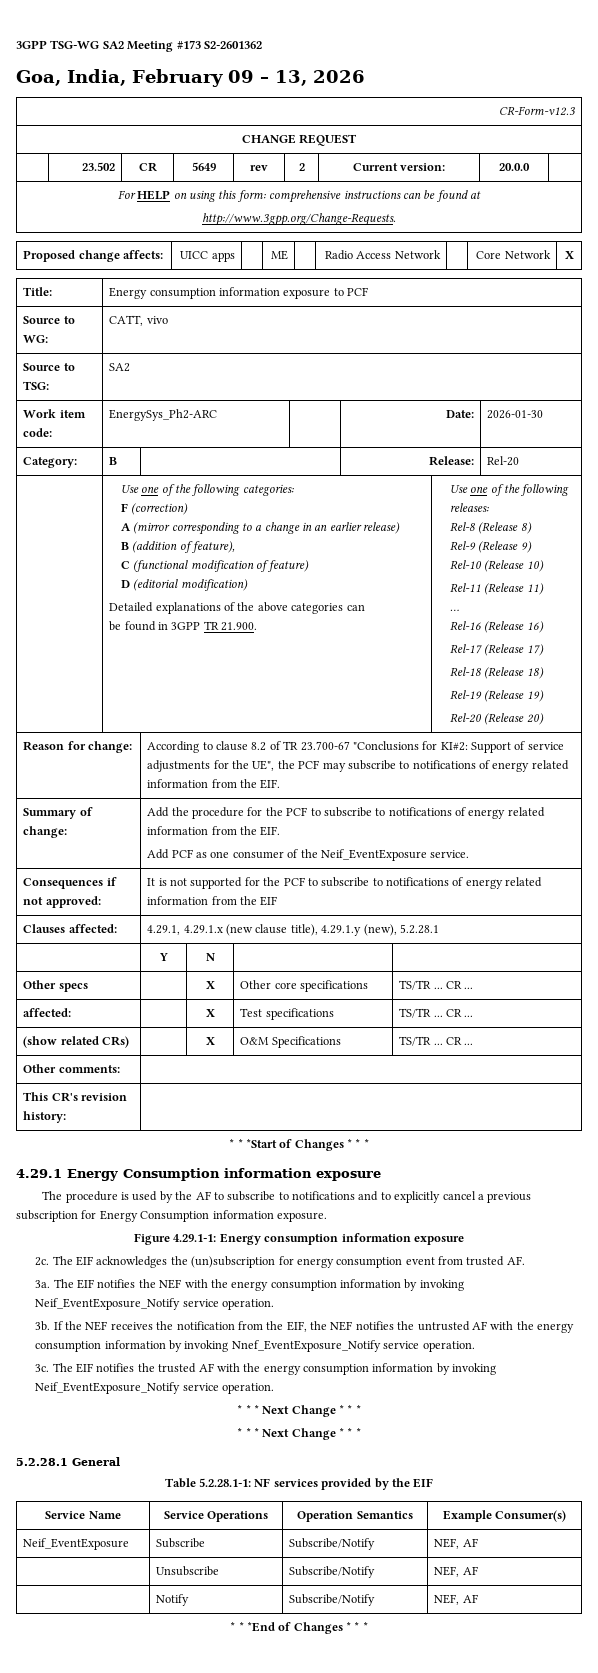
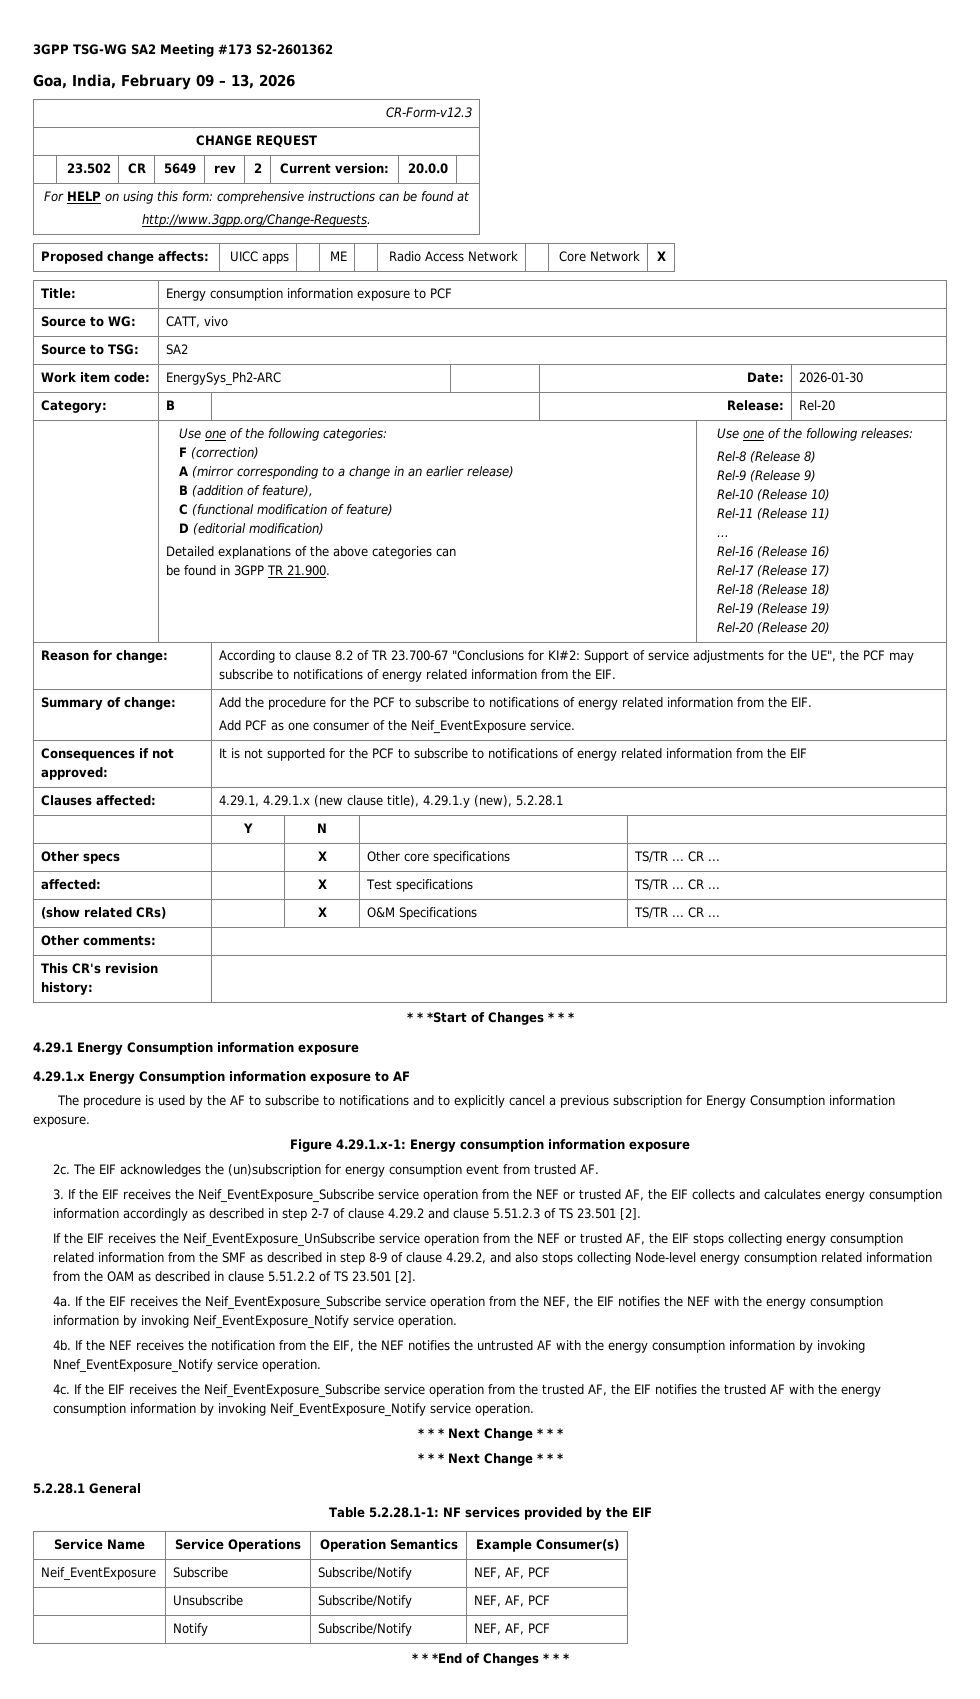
+ 4.29.1.x Energy Consumption information exposure to AF
- Figure 4.29.1-1: Energy consumption information exposure
+ Figure 4.29.1.x-1: Energy consumption information exposure
- 3a. The EIF notifies the NEF with the energy consumption information by invoking Neif_EventExposure_Notify service operation.
+ 3. If the EIF receives the Neif_EventExposure_Subscribe service operation from the NEF or trusted AF, the EIF collects and calculates energy consumption information accordingly as described in step 2-7 of clause 4.29.2 and clause 5.51.2.3 of TS 23.501 [2].
+ If the EIF receives the Neif_EventExposure_UnSubscribe service operation from the NEF or trusted AF, the EIF stops collecting energy consumption related information from the SMF as described in step 8-9 of clause 4.29.2, and also stops collecting Node-level energy consumption related information from the OAM as described in clause 5.51.2.2 of TS 23.501 [2].
+ 4a. If the EIF receives the Neif_EventExposure_Subscribe service operation from the NEF, the EIF notifies the NEF with the energy consumption information by invoking Neif_EventExposure_Notify service operation.
- 3b.
+ 4b.
- 3c. The EIF notifies the trusted AF with the energy consumption information by invoking Neif_EventExposure_Notify service operation.
+ 4c. If the EIF receives the Neif_EventExposure_Subscribe service operation from the trusted AF, the EIF notifies the trusted AF with the energy consumption information by invoking Neif_EventExposure_Notify service operation.
- Neif_EventExposure | Subscribe | Subscribe/Notify | NEF, AF
+ Neif_EventExposure | Subscribe | Subscribe/Notify | NEF, AF, PCF
- | Unsubscribe | Subscribe/Notify | NEF, AF
+ | Unsubscribe | Subscribe/Notify | NEF, AF, PCF
- | Notify | Subscribe/Notify | NEF, AF
+ | Notify | Subscribe/Notify | NEF, AF, PCF

